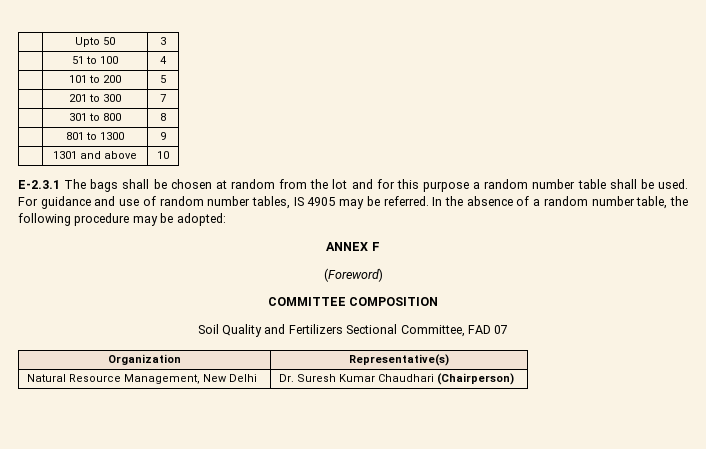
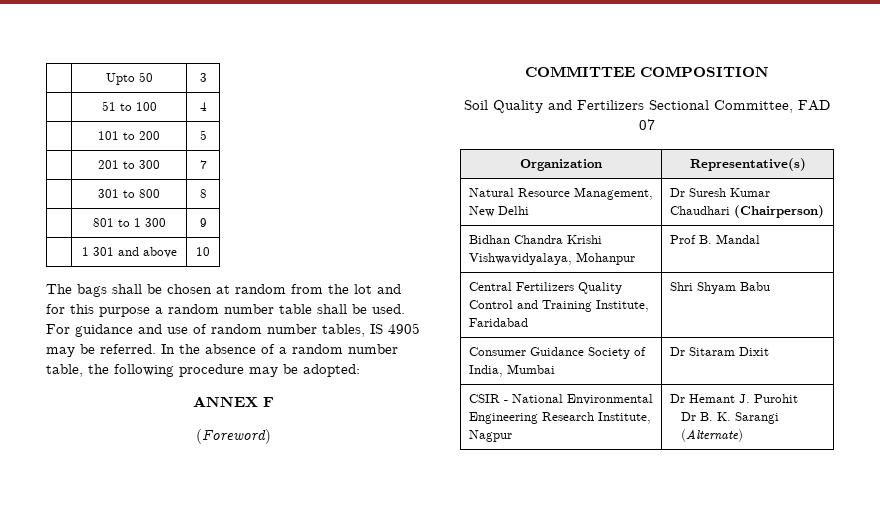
- | 801 to 1300 | 9
+ | 801 to 1 300 | 9
- | 1301 and above | 10
+ | 1 301 and above | 10
- E-2.3.1 The bags shall be chosen at random from the lot and for this purpose a random number table shall be used.
+ The bags shall be chosen at random from the lot and for this purpose a random number table shall be used.
- Natural Resource Management, New Delhi | Dr. Suresh Kumar Chaudhari (Chairperson)
+ Natural Resource Management, New Delhi | Dr Suresh Kumar Chaudhari (Chairperson)
+ Bidhan Chandra Krishi Vishwavidyalaya, Mohanpur | Prof B. Mandal
+ Central Fertilizers Quality Control and Training Institute, Faridabad | Shri Shyam Babu
+ Consumer Guidance Society of India, Mumbai | Dr Sitaram Dixit
+ CSIR - National Environmental Engineering Research Institute, Nagpur | Dr Hemant J. Purohit
+ Dr B. K. Sarangi (Alternate)

